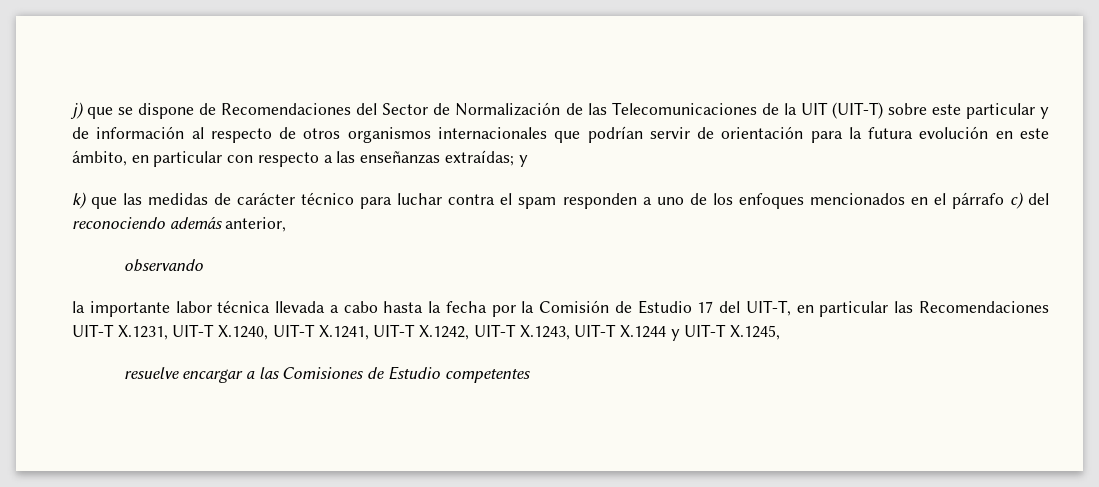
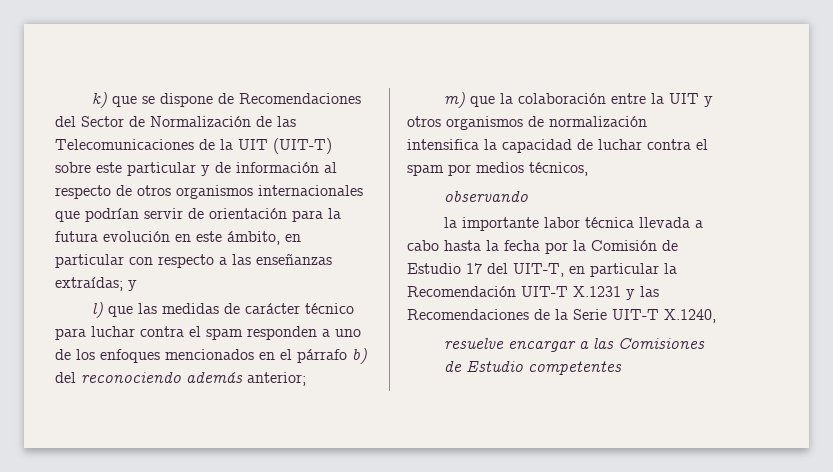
- j) que se dispone de Recomendaciones del Sector de Normalización de las Telecomunicaciones de la UIT (UIT-T) sobre este particular y de información al respecto de otros organismos internacionales que podrían servir de orientación para la futura evolución en este ámbito, en particular con respecto a las enseñanzas extraídas; y
+ k) que se dispone de Recomendaciones del Sector de Normalización de las Telecomunicaciones de la UIT (UIT-T) sobre este particular y de información al respecto de otros organismos internacionales que podrían servir de orientación para la futura evolución en este ámbito, en particular con respecto a las enseñanzas extraídas; y
- k) que las medidas de carácter técnico para luchar contra el spam responden a uno de los enfoques mencionados en el párrafo c) del reconociendo además anterior,
+ l) que las medidas de carácter técnico para luchar contra el spam responden a uno de los enfoques mencionados en el párrafo b) del reconociendo además anterior;
+ m) que la colaboración entre la UIT y otros organismos de normalización intensifica la capacidad de luchar contra el spam por medios técnicos,
- la importante labor técnica llevada a cabo hasta la fecha por la Comisión de Estudio 17 del UIT-T, en particular las Recomendaciones UIT-T X.1231, UIT-T X.1240, UIT-T X.1241, UIT-T X.1242, UIT-T X.1243, UIT-T X.1244 y UIT-T X.1245,
+ la importante labor técnica llevada a cabo hasta la fecha por la Comisión de Estudio 17 del UIT-T, en particular la Recomendación UIT-T X.1231 y las Recomendaciones de la Serie UIT-T X.1240,

